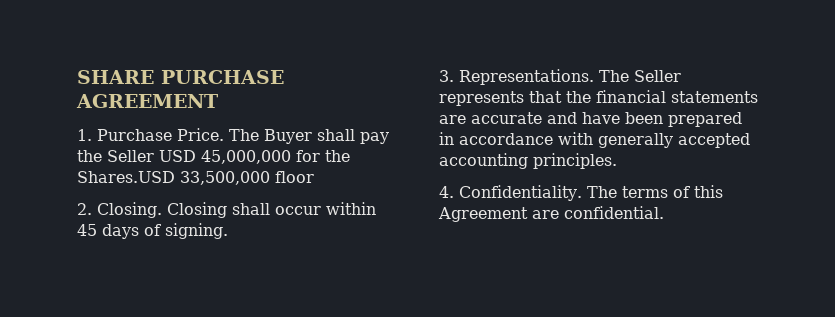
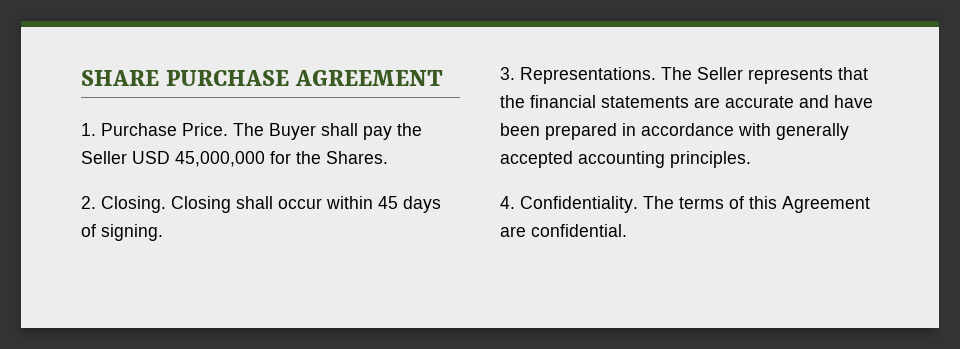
- The Buyer shall pay the Seller USD 45,000,000 for the Shares.USD 33,500,000 floor
+ The Buyer shall pay the Seller USD 45,000,000 for the Shares.

